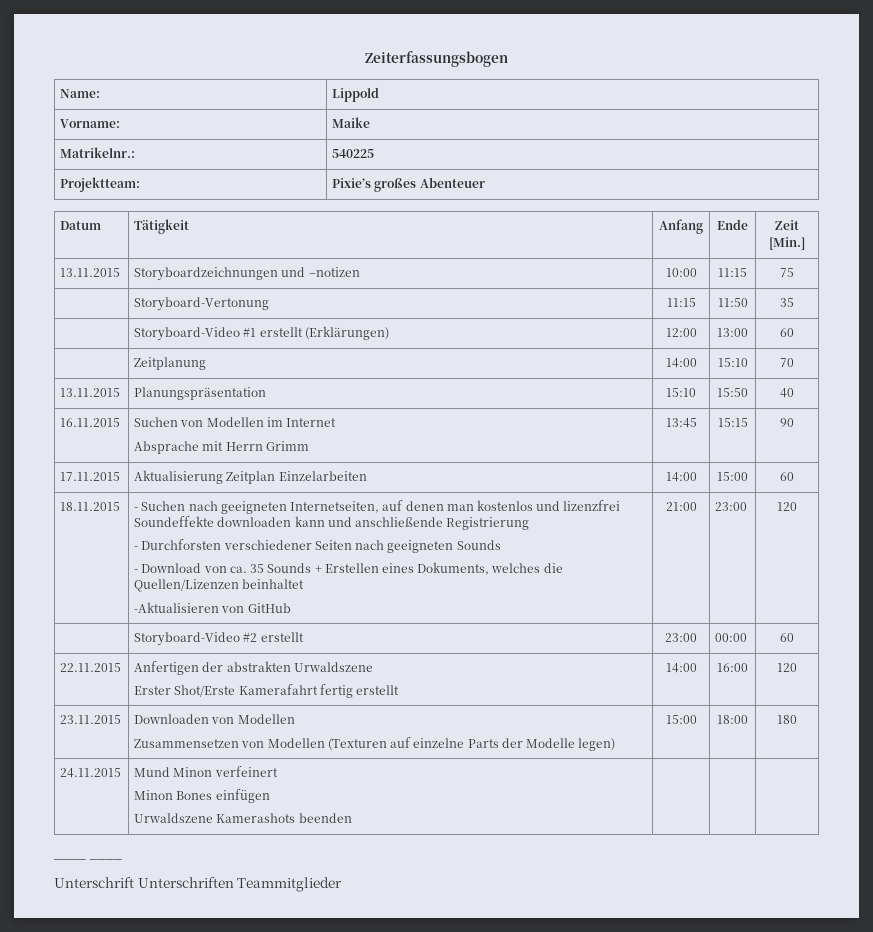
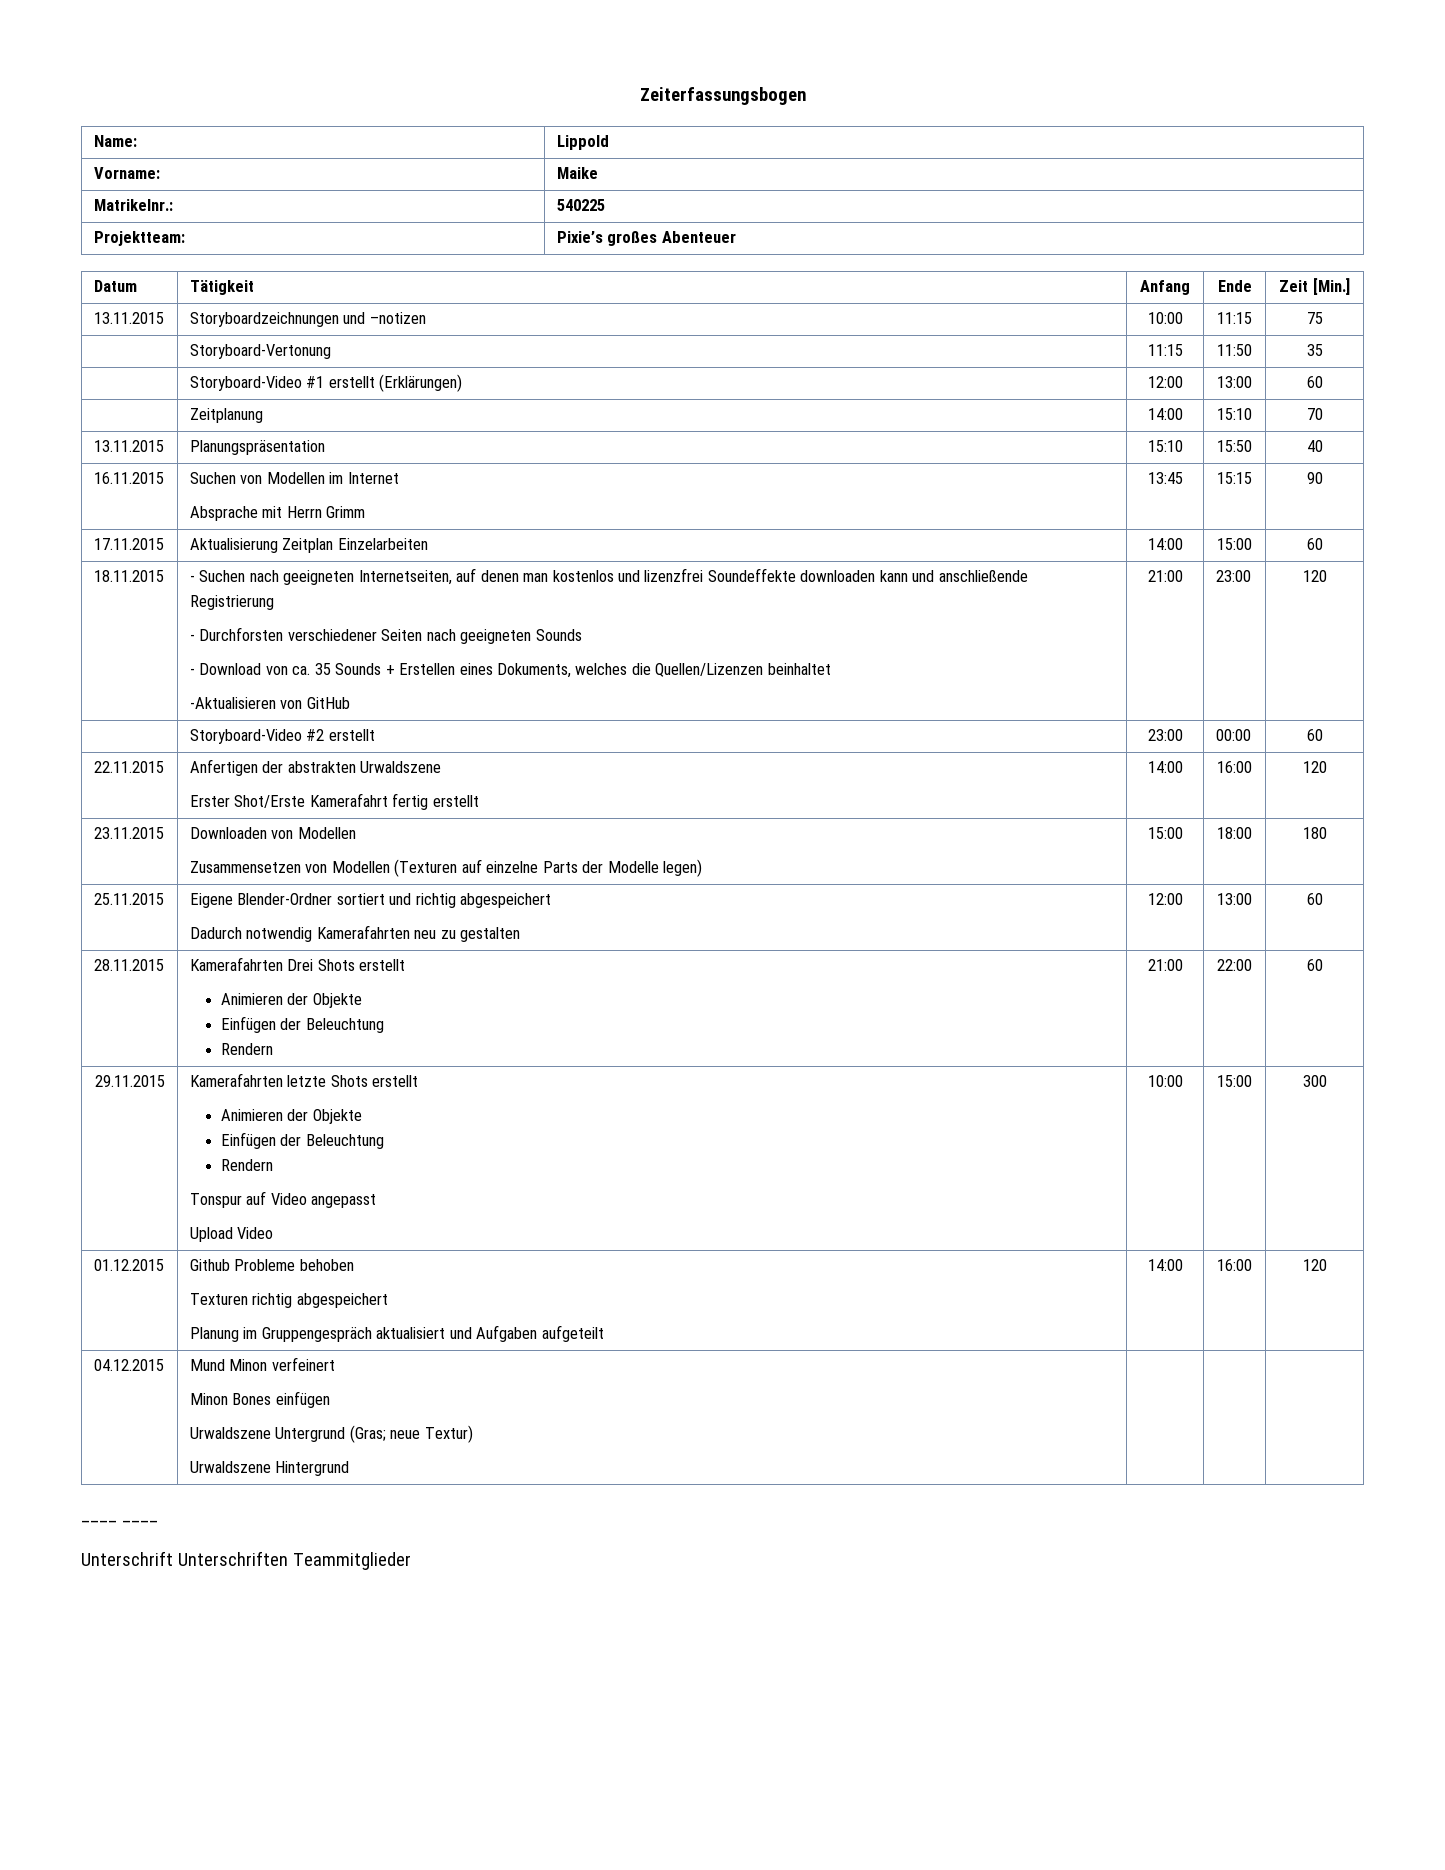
- 24.11.2015 | Mund Minon verfeinert
+ 25.11.2015 | Eigene Blender-Ordner sortiert und richtig abgespeichert
+ Dadurch notwendig Kamerafahrten neu zu gestalten | 12:00 | 13:00 | 60
+ 28.11.2015 | Kamerafahrten Drei Shots erstellt
+ Animieren der Objekte
+ Einfügen der Beleuchtung
+ Rendern | 21:00 | 22:00 | 60
+ 29.11.2015 | Kamerafahrten letzte Shots erstellt
+ Animieren der Objekte
+ Einfügen der Beleuchtung
+ Rendern
+ Tonspur auf Video angepasst
+ Upload Video | 10:00 | 15:00 | 300
+ 01.12.2015 | Github Probleme behoben
+ Texturen richtig abgespeichert
+ Planung im Gruppengespräch aktualisiert und Aufgaben aufgeteilt | 14:00 | 16:00 | 120
+ 04.12.2015 | Mund Minon verfeinert
  Minon Bones einfügen
- Urwaldszene Kamerashots beenden | | |
+ Urwaldszene Untergrund (Gras; neue Textur)
+ Urwaldszene Hintergrund | | |

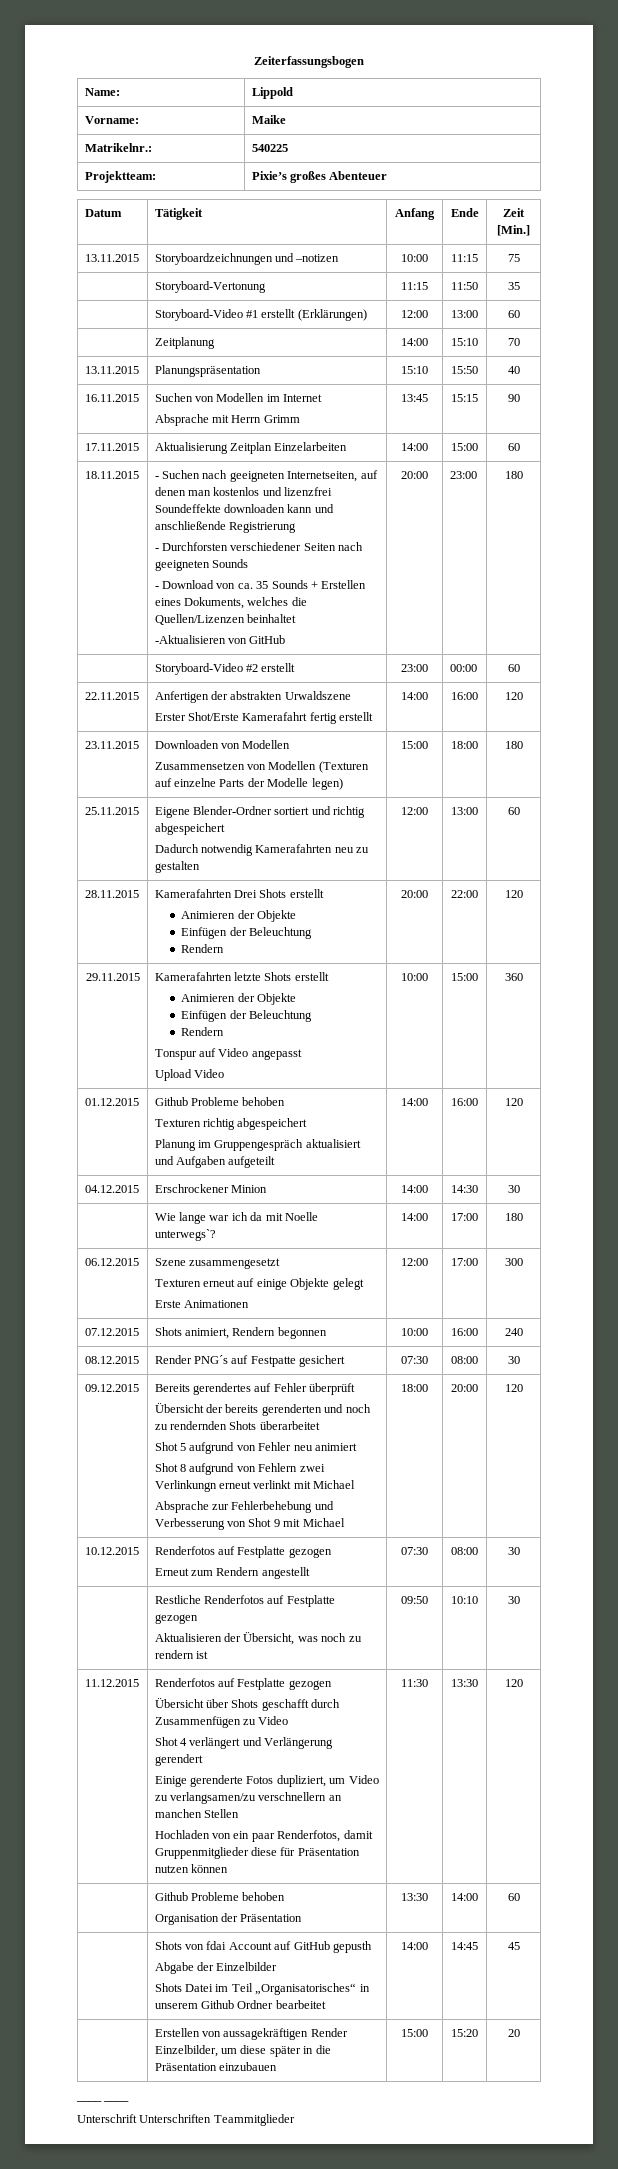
- 21:00 | 23:00 | 120
+ 20:00 | 23:00 | 180
  28.11.2015 | Kamerafahrten Drei Shots erstellt
  Animieren der Objekte
  Einfügen der Beleuchtung
- Rendern | 21:00 | 22:00 | 60
+ Rendern | 20:00 | 22:00 | 120
  29.11.2015 | Kamerafahrten letzte Shots erstellt
  Animieren der Objekte
  Einfügen der Beleuchtung
  Rendern
  Tonspur auf Video angepasst
- Upload Video | 10:00 | 15:00 | 300
+ Upload Video | 10:00 | 15:00 | 360
- 04.12.2015 | Mund Minon verfeinert
- Minon Bones einfügen
- Urwaldszene Untergrund (Gras; neue Textur)
- Urwaldszene Hintergrund | | |
+ 04.12.2015 | Erschrockener Minion | 14:00 | 14:30 | 30
+ | Wie lange war ich da mit Noelle unterwegs`? | 14:00 | 17:00 | 180
+ 06.12.2015 | Szene zusammengesetzt
+ Texturen erneut auf einige Objekte gelegt
+ Erste Animationen | 12:00 | 17:00 | 300
+ 07.12.2015 | Shots animiert, Rendern begonnen | 10:00 | 16:00 | 240
+ 08.12.2015 | Render PNG´s auf Festpatte gesichert | 07:30 | 08:00 | 30
+ 09.12.2015 | Bereits gerendertes auf Fehler überprüft
+ Übersicht der bereits gerenderten und noch zu rendernden Shots überarbeitet
+ Shot 5 aufgrund von Fehler neu animiert
+ Shot 8 aufgrund von Fehlern zwei Verlinkungn erneut verlinkt mit Michael
+ Absprache zur Fehlerbehebung und Verbesserung von Shot 9 mit Michael | 18:00 | 20:00 | 120
+ 10.12.2015 | Renderfotos auf Festplatte gezogen
+ Erneut zum Rendern angestellt | 07:30 | 08:00 | 30
+ | Restliche Renderfotos auf Festplatte gezogen
+ Aktualisieren der Übersicht, was noch zu rendern ist | 09:50 | 10:10 | 30
+ 11.12.2015 | Renderfotos auf Festplatte gezogen
+ Übersicht über Shots geschafft durch Zusammenfügen zu Video
+ Shot 4 verlängert und Verlängerung gerendert
+ Einige gerenderte Fotos dupliziert, um Video zu verlangsamen/zu verschnellern an manchen Stellen
+ Hochladen von ein paar Renderfotos, damit Gruppenmitglieder diese für Präsentation nutzen können | 11:30 | 13:30 | 120
+ | Github Probleme behoben
+ Organisation der Präsentation | 13:30 | 14:00 | 60
+ | Shots von fdai Account auf GitHub gepusth
+ Abgabe der Einzelbilder
+ Shots Datei im Teil „Organisatorisches“ in unserem Github Ordner bearbeitet | 14:00 | 14:45 | 45
+ | Erstellen von aussagekräftigen Render Einzelbilder, um diese später in die Präsentation einzubauen | 15:00 | 15:20 | 20

